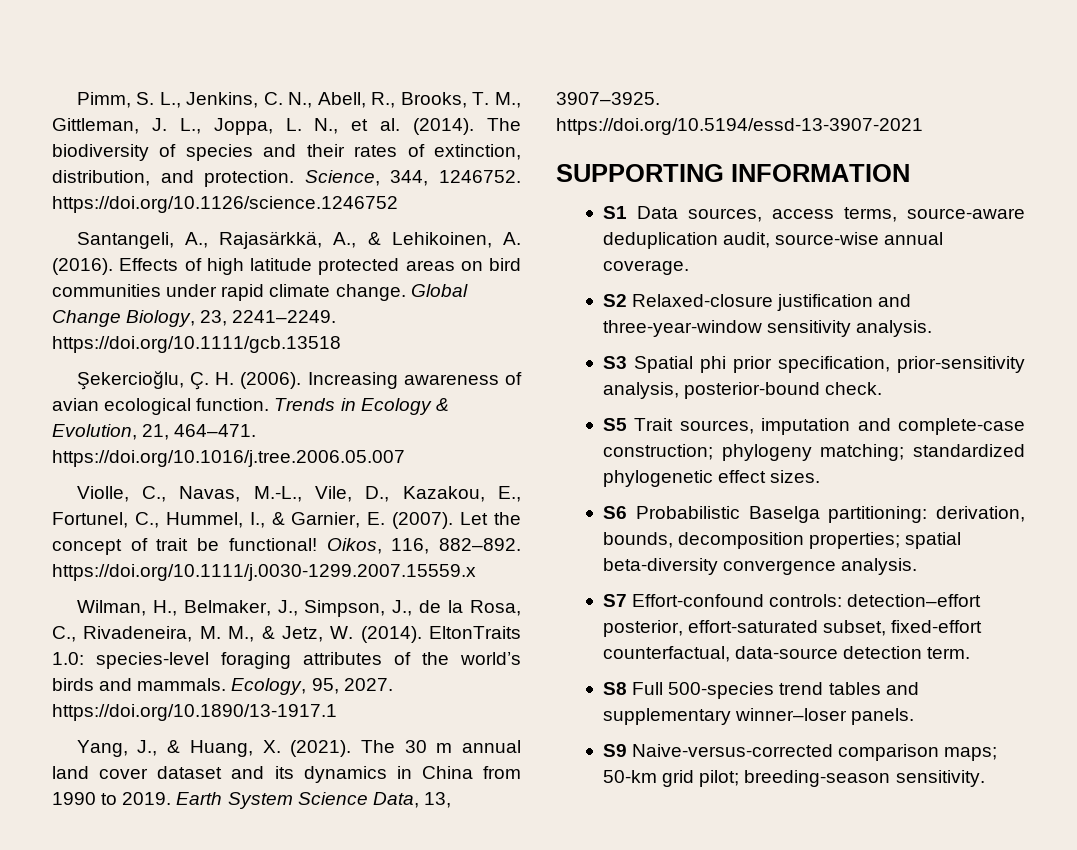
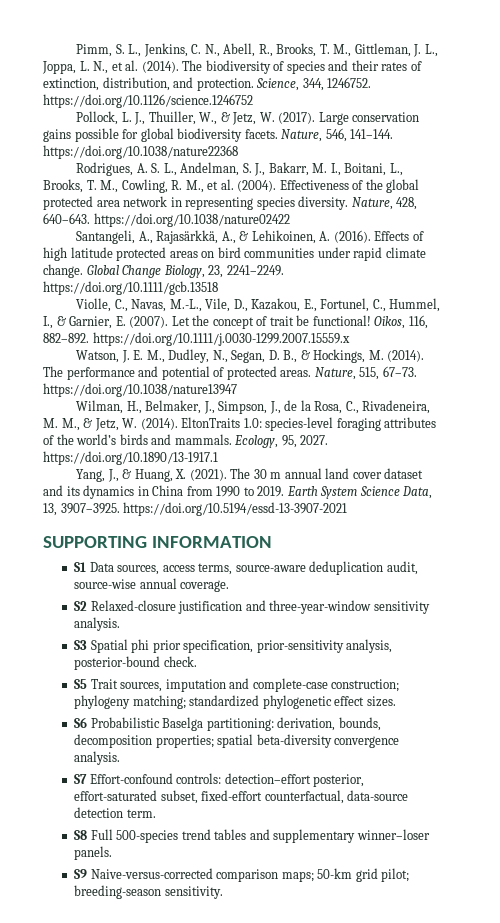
+ Pollock, L. J., Thuiller, W., & Jetz, W. (2017). Large conservation gains possible for global biodiversity facets. Nature, 546, 141–144. https://doi.org/10.1038/nature22368
+ Rodrigues, A. S. L., Andelman, S. J., Bakarr, M. I., Boitani, L., Brooks, T. M., Cowling, R. M., et al. (2004). Effectiveness of the global protected area network in representing species diversity. Nature, 428, 640–643. https://doi.org/10.1038/nature02422
- Şekercioğlu, Ç. H. (2006). Increasing awareness of avian ecological function. Trends in Ecology & Evolution, 21, 464–471. https://doi.org/10.1016/j.tree.2006.05.007
+ Watson, J. E. M., Dudley, N., Segan, D. B., & Hockings, M. (2014). The performance and potential of protected areas. Nature, 515, 67–73. https://doi.org/10.1038/nature13947

